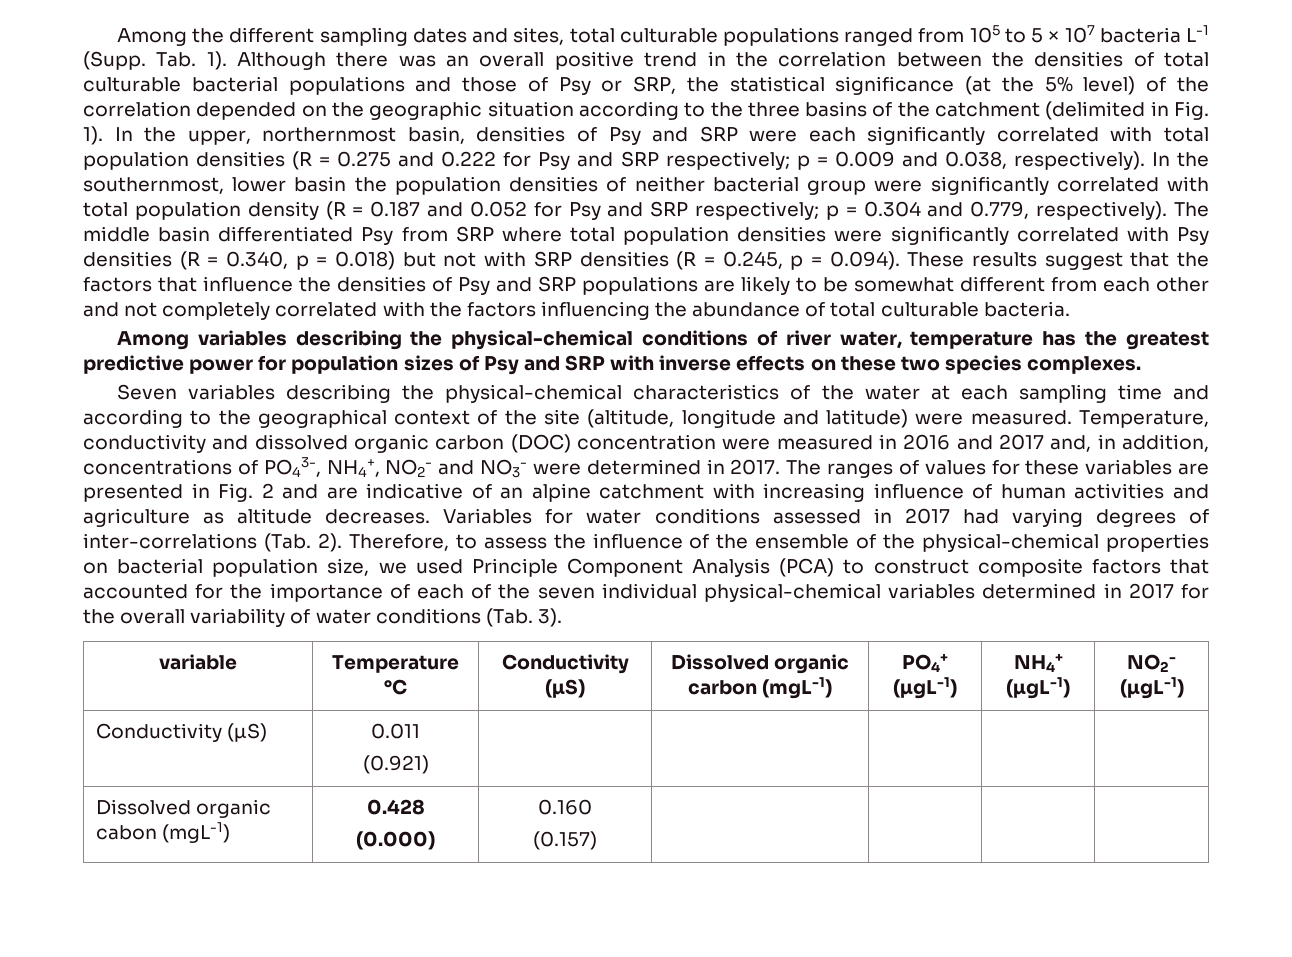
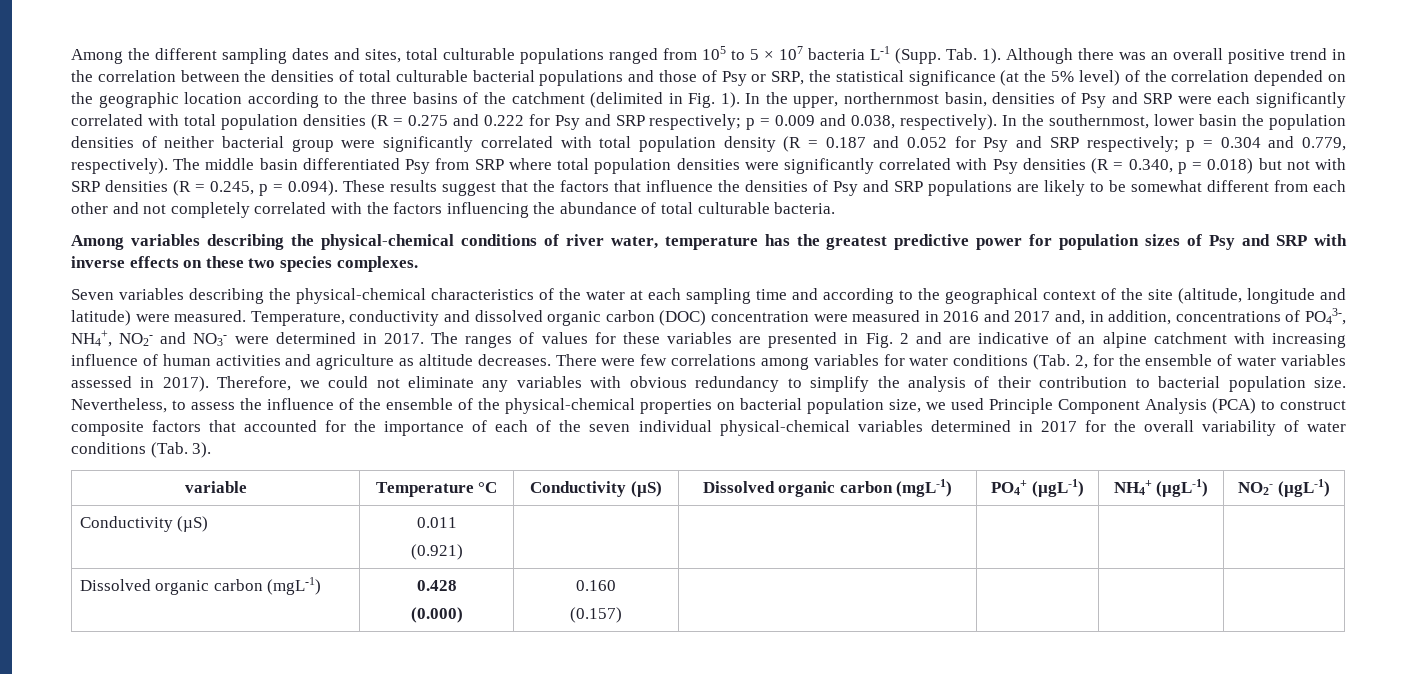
- Although there was an overall positive trend in the correlation between the densities of total culturable bacterial populations and those of Psy or SRP, the statistical significance (at the 5% level) of the correlation depended on the geographic situation according to the three basins of the catchment (delimited in Fig. 1).
+ Although there was an overall positive trend in the correlation between the densities of total culturable bacterial populations and those of Psy or SRP, the statistical significance (at the 5% level) of the correlation depended on the geographic location according to the three basins of the catchment (delimited in Fig. 1).
- Variables for water conditions assessed in 2017 had varying degrees of inter-correlations (Tab. 2). Therefore, to assess the influence of the ensemble of the physical-chemical properties on bacterial population size, we used Principle Component Analysis (PCA) to construct composite factors that accounted for the importance of each of the seven individual physical-chemical variables determined in 2017 for the overall variability of water conditions (Tab. 3).
+ There were few correlations among variables for water conditions (Tab. 2, for the ensemble of water variables assessed in 2017). Therefore, we could not eliminate any variables with obvious redundancy to simplify the analysis of their contribution to bacterial population size. Nevertheless, to assess the influence of the ensemble of the physical-chemical properties on bacterial population size, we used Principle Component Analysis (PCA) to construct composite factors that accounted for the importance of each of the seven individual physical-chemical variables determined in 2017 for the overall variability of water conditions (Tab. 3).
- Dissolved organic cabon (mgL-1) | 0.428
+ Dissolved organic carbon (mgL-1) | 0.428

